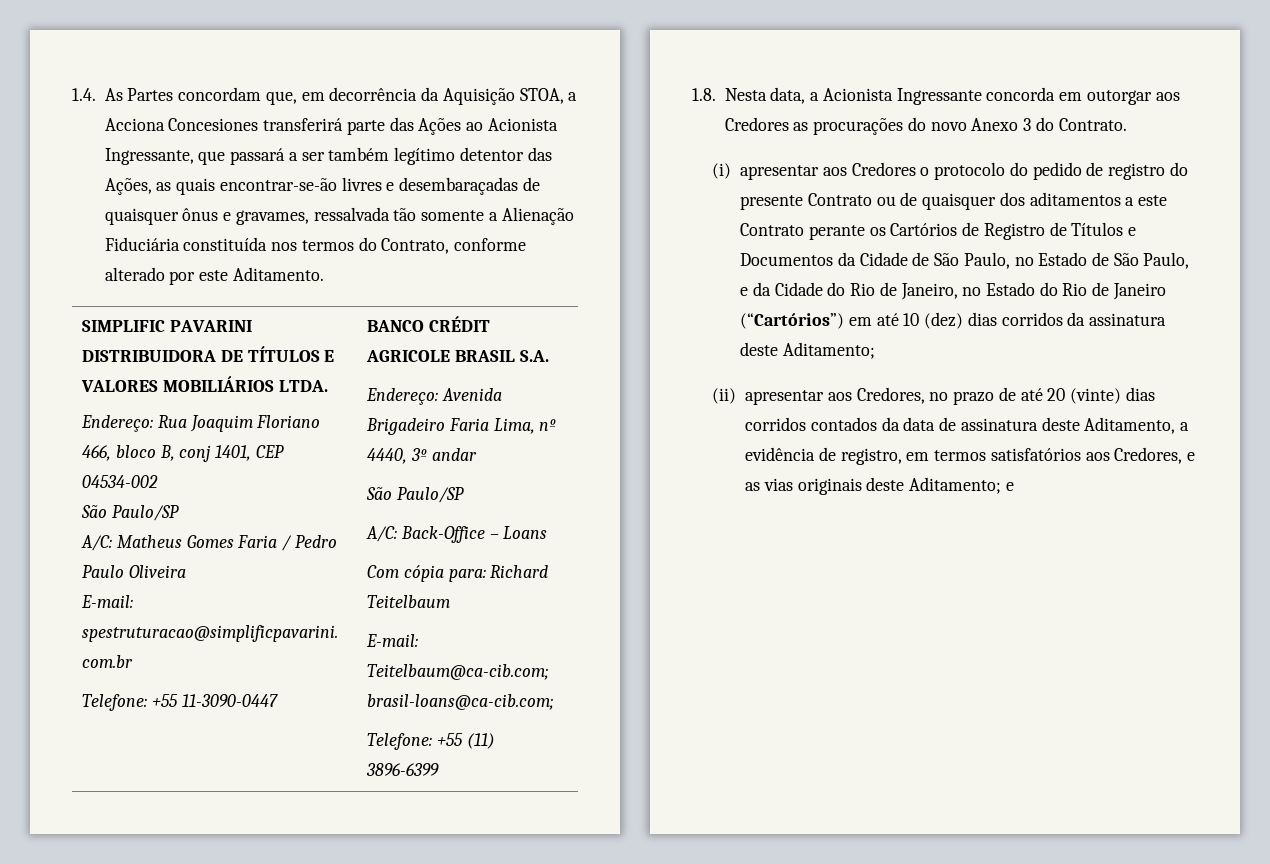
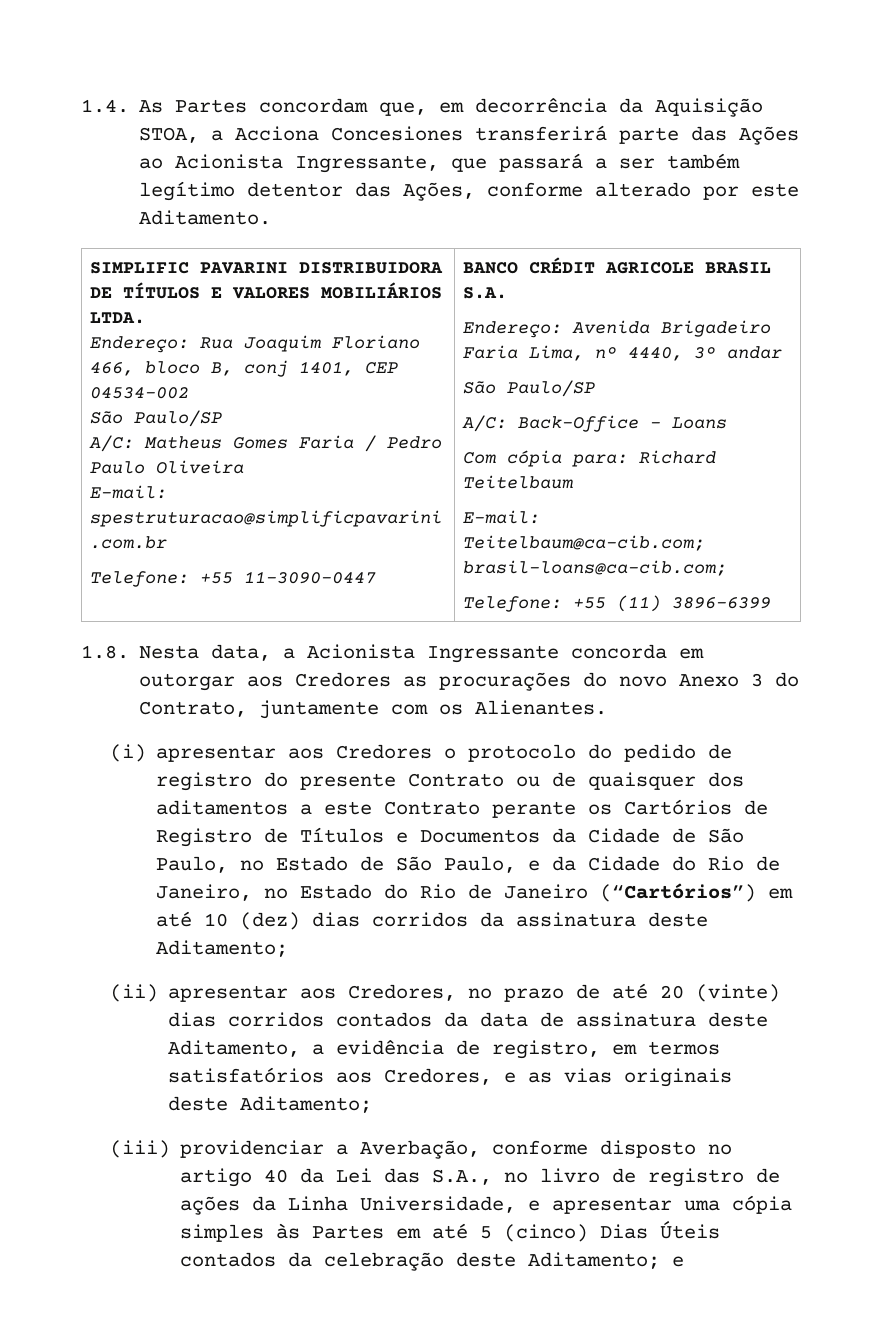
- 1.4. As Partes concordam que, em decorrência da Aquisição STOA, a Acciona Concesiones transferirá parte das Ações ao Acionista Ingressante, que passará a ser também legítimo detentor das Ações, as quais encontrar-se-ão livres e desembaraçadas de quaisquer ônus e gravames, ressalvada tão somente a Alienação Fiduciária constituída nos termos do Contrato, conforme alterado por este Aditamento.
+ 1.4. As Partes concordam que, em decorrência da Aquisição STOA, a Acciona Concesiones transferirá parte das Ações ao Acionista Ingressante, que passará a ser também legítimo detentor das Ações, conforme alterado por este Aditamento.
- 1.8. Nesta data, a Acionista Ingressante concorda em outorgar aos Credores as procurações do novo Anexo 3 do Contrato.
+ 1.8. Nesta data, a Acionista Ingressante concorda em outorgar aos Credores as procurações do novo Anexo 3 do Contrato, juntamente com os Alienantes.
- (ii) apresentar aos Credores, no prazo de até 20 (vinte) dias corridos contados da data de assinatura deste Aditamento, a evidência de registro, em termos satisfatórios aos Credores, e as vias originais deste Aditamento; e
+ (ii) apresentar aos Credores, no prazo de até 20 (vinte) dias corridos contados da data de assinatura deste Aditamento, a evidência de registro, em termos satisfatórios aos Credores, e as vias originais deste Aditamento;
+ (iii) providenciar a Averbação, conforme disposto no artigo 40 da Lei das S.A., no livro de registro de ações da Linha Universidade, e apresentar uma cópia simples às Partes em até 5 (cinco) Dias Úteis contados da celebração deste Aditamento; e

